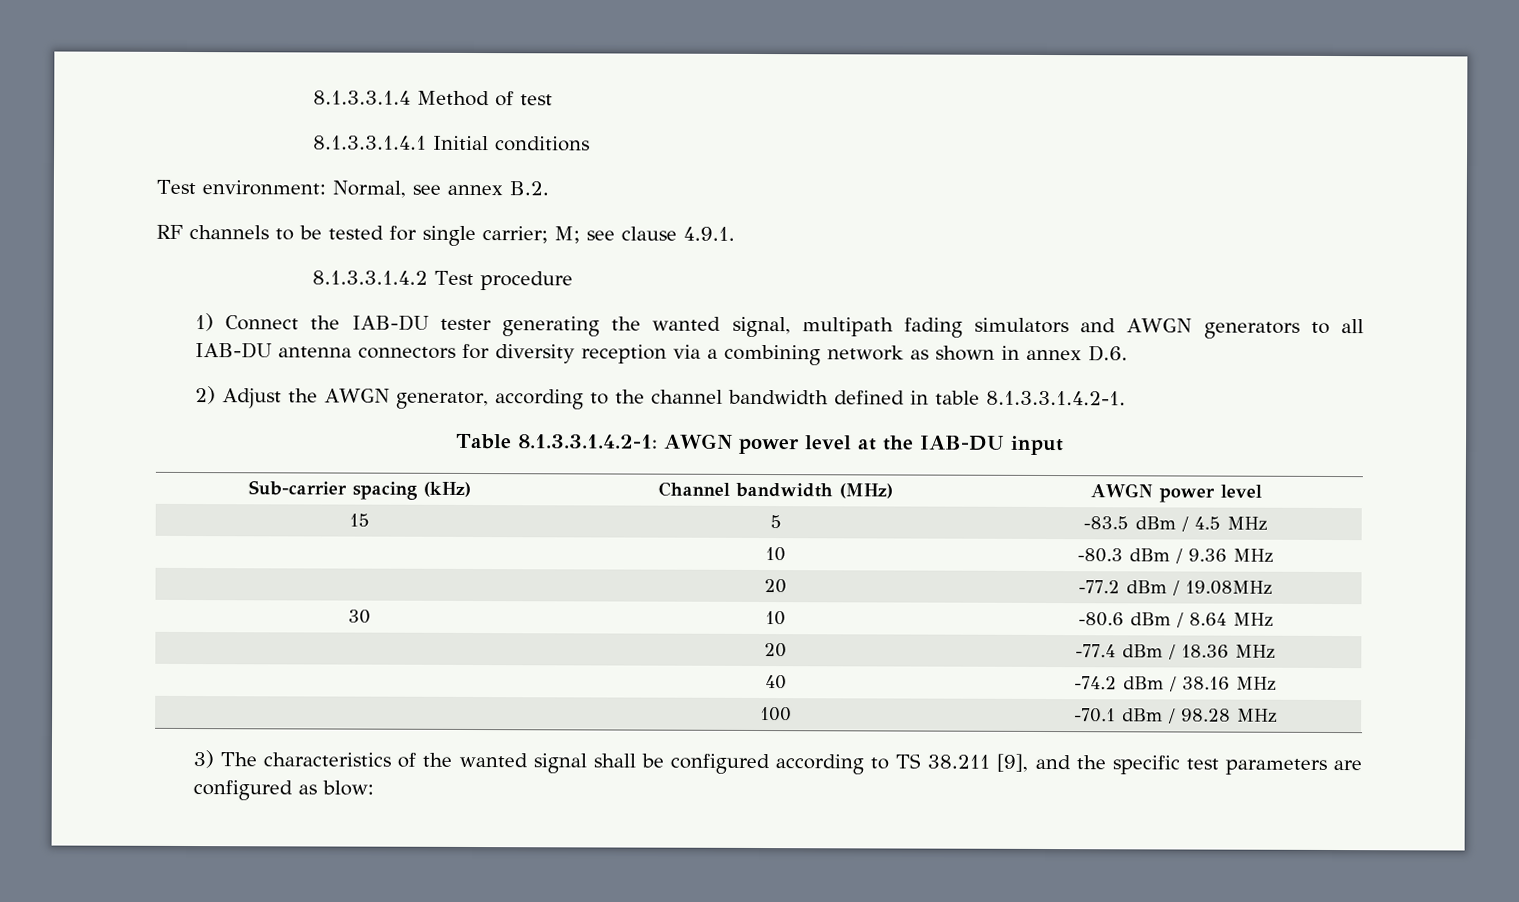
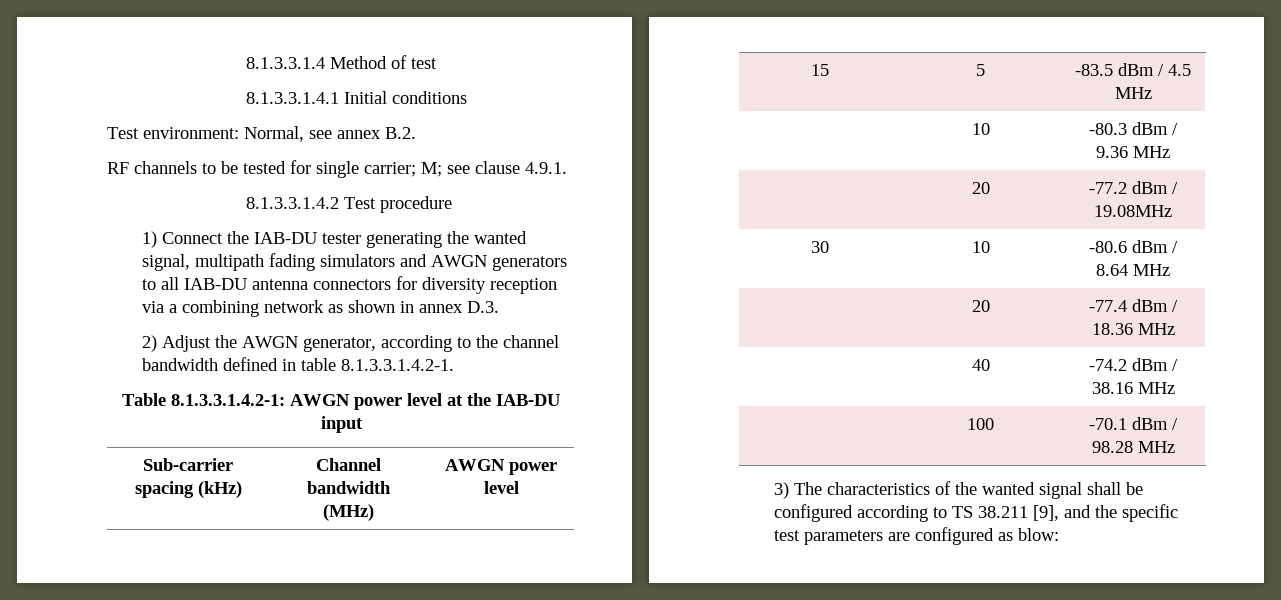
- 1) Connect the IAB-DU tester generating the wanted signal, multipath fading simulators and AWGN generators to all IAB-DU antenna connectors for diversity reception via a combining network as shown in annex D.6.
+ 1) Connect the IAB-DU tester generating the wanted signal, multipath fading simulators and AWGN generators to all IAB-DU antenna connectors for diversity reception via a combining network as shown in annex D.3.

